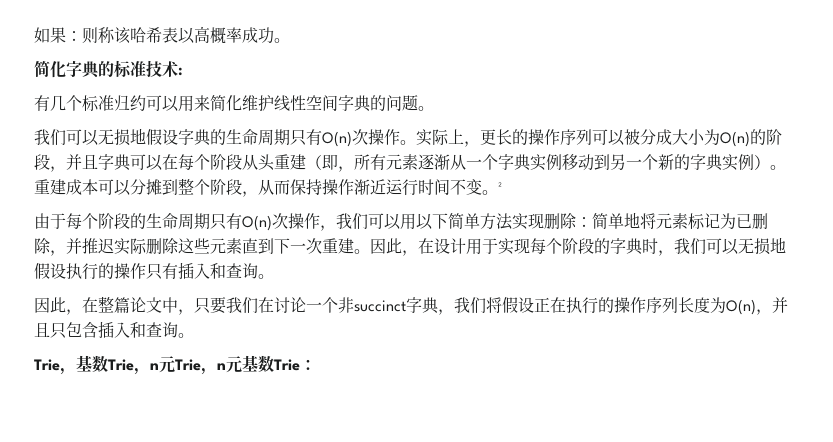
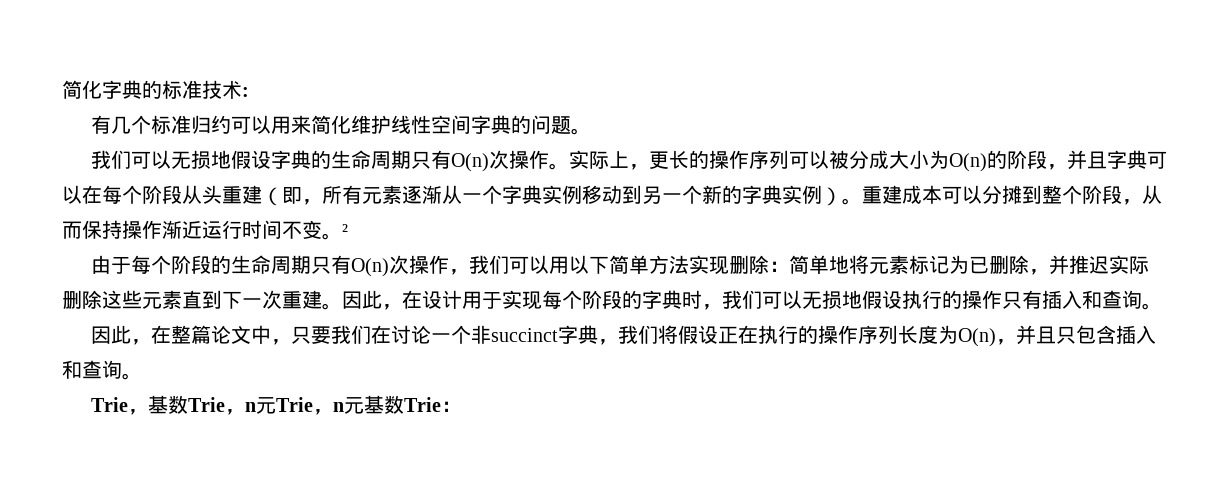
- 如果：则称该哈希表以高概率成功。

